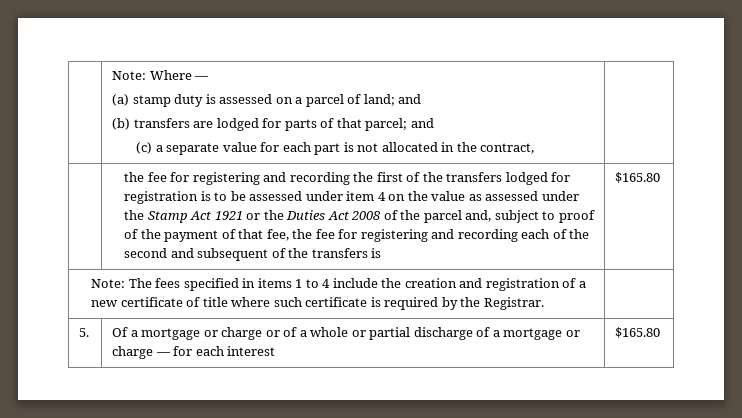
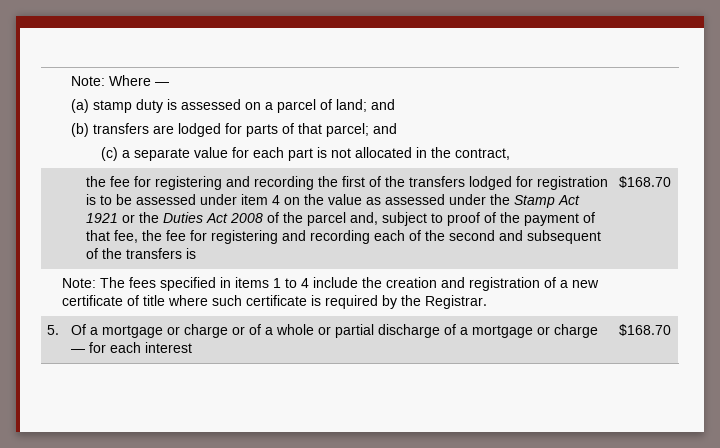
- the fee for registering and recording the first of the transfers lodged for registration is to be assessed under item 4 on the value as assessed under the Stamp Act 1921 or the Duties Act 2008 of the parcel and, subject to proof of the payment of that fee, the fee for registering and recording each of the second and subsequent of the transfers is | $165.80
+ the fee for registering and recording the first of the transfers lodged for registration is to be assessed under item 4 on the value as assessed under the Stamp Act 1921 or the Duties Act 2008 of the parcel and, subject to proof of the payment of that fee, the fee for registering and recording each of the second and subsequent of the transfers is | $168.70
- 5. | Of a mortgage or charge or of a whole or partial discharge of a mortgage or charge — for each interest | $165.80
+ 5. | Of a mortgage or charge or of a whole or partial discharge of a mortgage or charge — for each interest | $168.70

